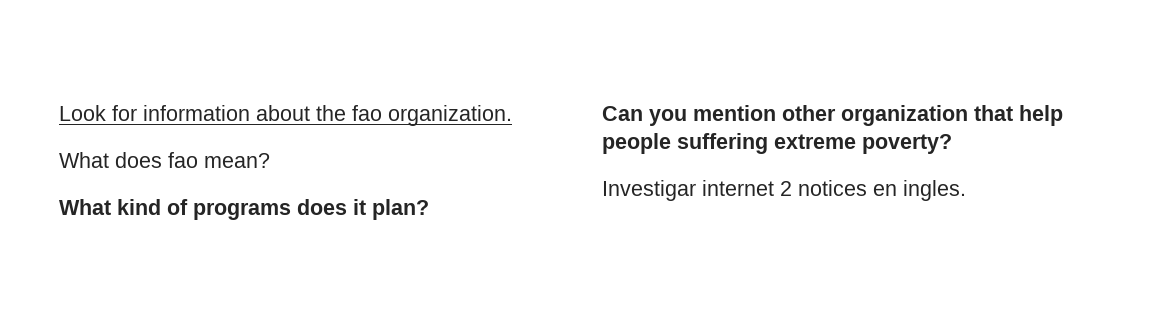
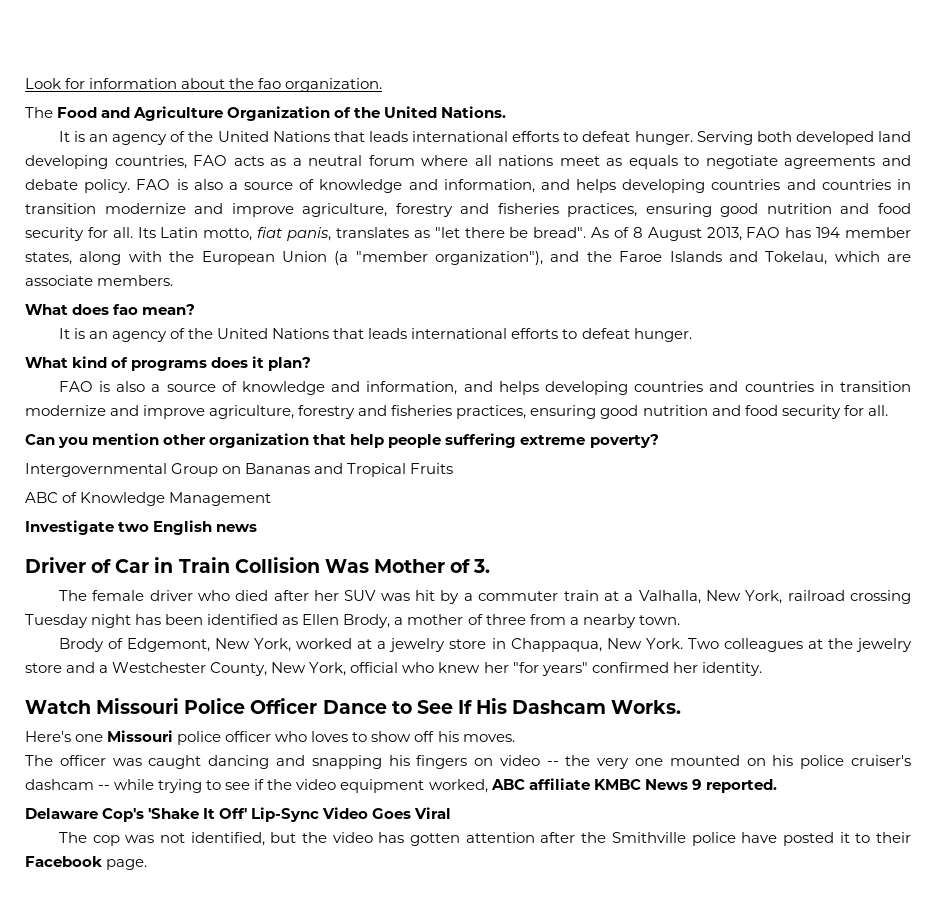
+ The Food and Agriculture Organization of the United Nations.
+ It is an agency of the United Nations that leads international efforts to defeat hunger. Serving both developed land developing countries, FAO acts as a neutral forum where all nations meet as equals to negotiate agreements and debate policy. FAO is also a source of knowledge and information, and helps developing countries and countries in transition modernize and improve agriculture, forestry and fisheries practices, ensuring good nutrition and food security for all. Its Latin motto, fiat panis, translates as "let there be bread". As of 8 August 2013, FAO has 194 member states, along with the European Union (a "member organization"), and the Faroe Islands and Tokelau, which are associate members.
  What does fao mean?
+ It is an agency of the United Nations that leads international efforts to defeat hunger.
  What kind of programs does it plan?
+ FAO is also a source of knowledge and information, and helps developing countries and countries in transition modernize and improve agriculture, forestry and fisheries practices, ensuring good nutrition and food security for all.
- Investigar internet 2 notices en ingles.
+ Intergovernmental Group on Bananas and Tropical Fruits
+ ABC of Knowledge Management
+ Investigate two English news
+ Driver of Car in Train Collision Was Mother of 3.
+ The female driver who died after her SUV was hit by a commuter train at a Valhalla, New York, railroad crossing Tuesday night has been identified as Ellen Brody, a mother of three from a nearby town.
+ Brody of Edgemont, New York, worked at a jewelry store in Chappaqua, New York. Two colleagues at the jewelry store and a Westchester County, New York, official who knew her "for years" confirmed her identity.
+ Watch Missouri Police Officer Dance to See If His Dashcam Works.
+ Here's one Missouri police officer who loves to show off his moves.
+ The officer was caught dancing and snapping his fingers on video -- the very one mounted on his police cruiser's dashcam -- while trying to see if the video equipment worked, ABC affiliate KMBC News 9 reported.
+ Delaware Cop's 'Shake It Off' Lip-Sync Video Goes Viral
+ The cop was not identified, but the video has gotten attention after the Smithville police have posted it to their Facebook page.

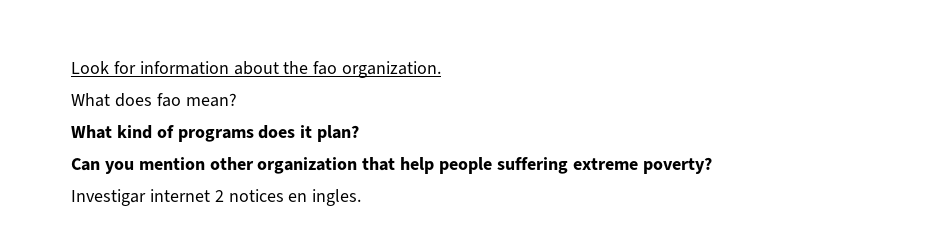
- The Food and Agriculture Organization of the United Nations.
- It is an agency of the United Nations that leads international efforts to defeat hunger. Serving both developed land developing countries, FAO acts as a neutral forum where all nations meet as equals to negotiate agreements and debate policy. FAO is also a source of knowledge and information, and helps developing countries and countries in transition modernize and improve agriculture, forestry and fisheries practices, ensuring good nutrition and food security for all. Its Latin motto, fiat panis, translates as "let there be bread". As of 8 August 2013, FAO has 194 member states, along with the European Union (a "member organization"), and the Faroe Islands and Tokelau, which are associate members.
  What does fao mean?
- It is an agency of the United Nations that leads international efforts to defeat hunger.
  What kind of programs does it plan?
- FAO is also a source of knowledge and information, and helps developing countries and countries in transition modernize and improve agriculture, forestry and fisheries practices, ensuring good nutrition and food security for all.
- Intergovernmental Group on Bananas and Tropical Fruits
- ABC of Knowledge Management
- Investigate two English news
- Driver of Car in Train Collision Was Mother of 3.
- The female driver who died after her SUV was hit by a commuter train at a Valhalla, New York, railroad crossing Tuesday night has been identified as Ellen Brody, a mother of three from a nearby town.
- Brody of Edgemont, New York, worked at a jewelry store in Chappaqua, New York. Two colleagues at the jewelry store and a Westchester County, New York, official who knew her "for years" confirmed her identity.
- Watch Missouri Police Officer Dance to See If His Dashcam Works.
- Here's one Missouri police officer who loves to show off his moves.
- The officer was caught dancing and snapping his fingers on video -- the very one mounted on his police cruiser's dashcam -- while trying to see if the video equipment worked, ABC affiliate KMBC News 9 reported.
- Delaware Cop's 'Shake It Off' Lip-Sync Video Goes Viral
- The cop was not identified, but the video has gotten attention after the Smithville police have posted it to their Facebook page.
+ Investigar internet 2 notices en ingles.

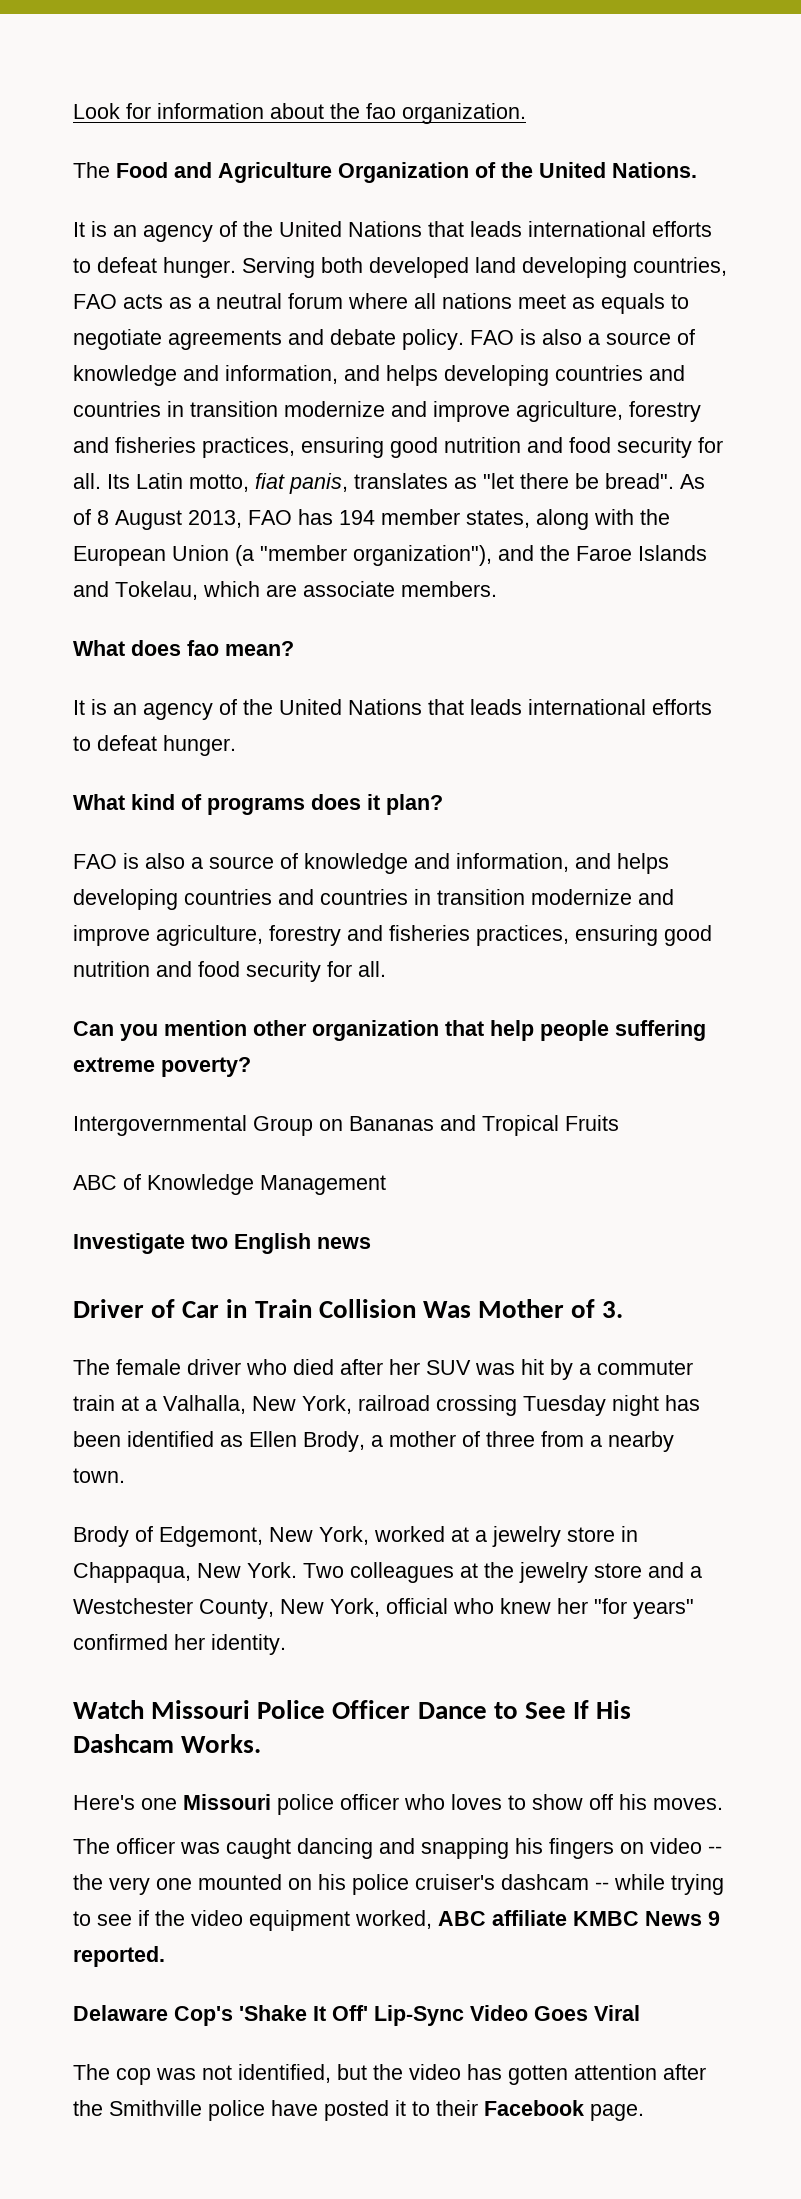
+ The Food and Agriculture Organization of the United Nations.
+ It is an agency of the United Nations that leads international efforts to defeat hunger. Serving both developed land developing countries, FAO acts as a neutral forum where all nations meet as equals to negotiate agreements and debate policy. FAO is also a source of knowledge and information, and helps developing countries and countries in transition modernize and improve agriculture, forestry and fisheries practices, ensuring good nutrition and food security for all. Its Latin motto, fiat panis, translates as "let there be bread". As of 8 August 2013, FAO has 194 member states, along with the European Union (a "member organization"), and the Faroe Islands and Tokelau, which are associate members.
  What does fao mean?
+ It is an agency of the United Nations that leads international efforts to defeat hunger.
  What kind of programs does it plan?
+ FAO is also a source of knowledge and information, and helps developing countries and countries in transition modernize and improve agriculture, forestry and fisheries practices, ensuring good nutrition and food security for all.
- Investigar internet 2 notices en ingles.
+ Intergovernmental Group on Bananas and Tropical Fruits
+ ABC of Knowledge Management
+ Investigate two English news
+ Driver of Car in Train Collision Was Mother of 3.
+ The female driver who died after her SUV was hit by a commuter train at a Valhalla, New York, railroad crossing Tuesday night has been identified as Ellen Brody, a mother of three from a nearby town.
+ Brody of Edgemont, New York, worked at a jewelry store in Chappaqua, New York. Two colleagues at the jewelry store and a Westchester County, New York, official who knew her "for years" confirmed her identity.
+ Watch Missouri Police Officer Dance to See If His Dashcam Works.
+ Here's one Missouri police officer who loves to show off his moves.
+ The officer was caught dancing and snapping his fingers on video -- the very one mounted on his police cruiser's dashcam -- while trying to see if the video equipment worked, ABC affiliate KMBC News 9 reported.
+ Delaware Cop's 'Shake It Off' Lip-Sync Video Goes Viral
+ The cop was not identified, but the video has gotten attention after the Smithville police have posted it to their Facebook page.

